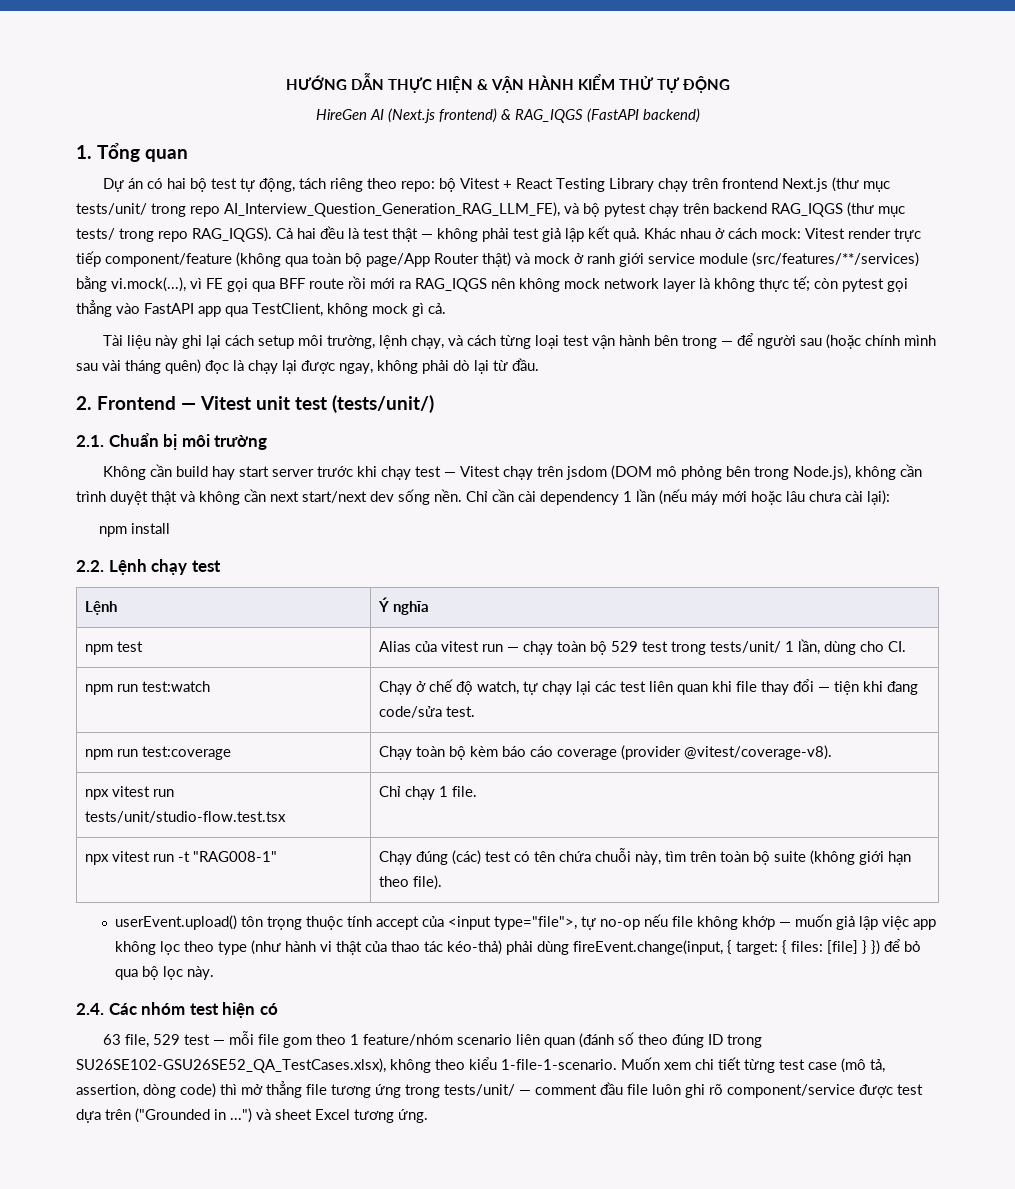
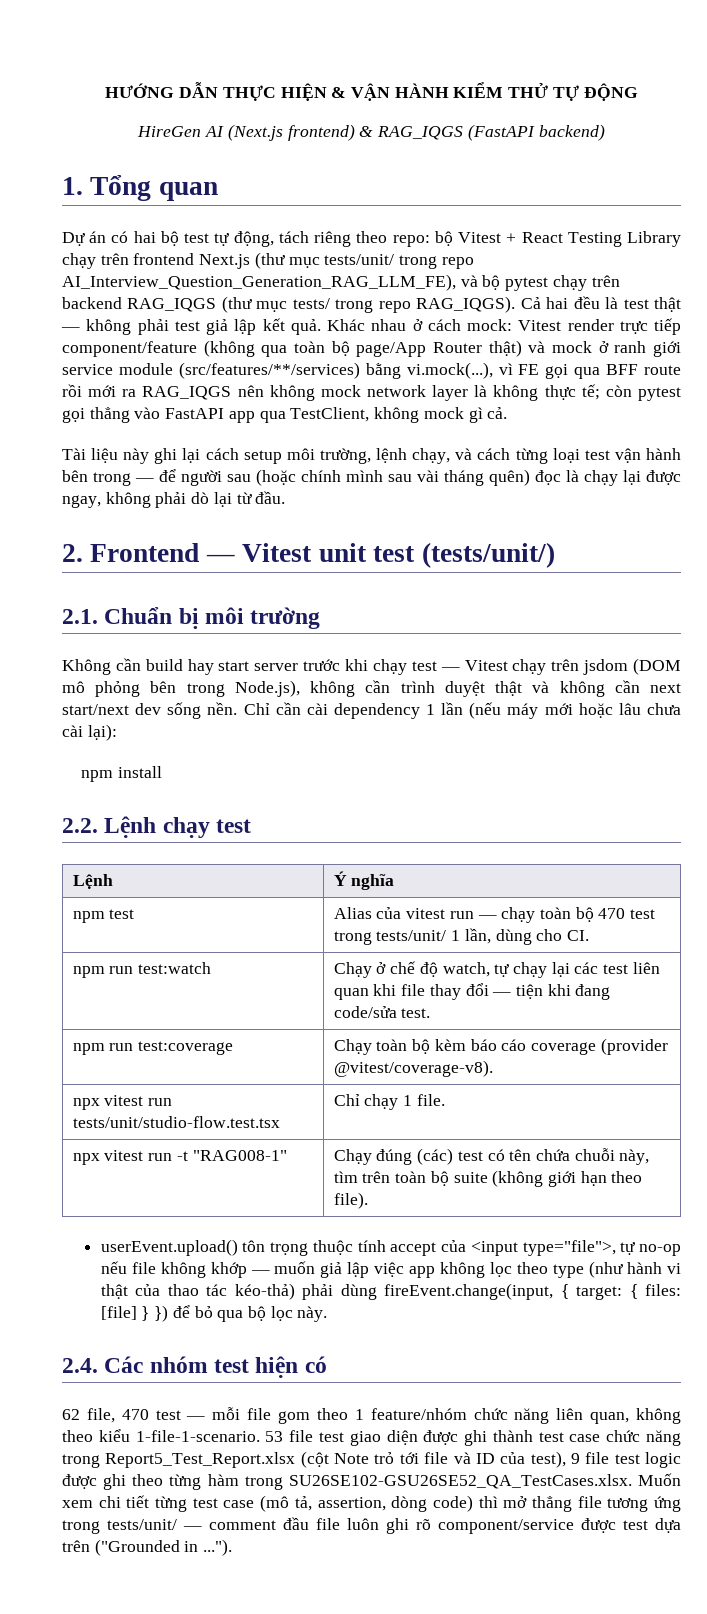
- npm test | Alias của vitest run — chạy toàn bộ 529 test trong tests/unit/ 1 lần, dùng cho CI.
+ npm test | Alias của vitest run — chạy toàn bộ 470 test trong tests/unit/ 1 lần, dùng cho CI.
- 63 file, 529 test — mỗi file gom theo 1 feature/nhóm scenario liên quan (đánh số theo đúng ID trong SU26SE102-GSU26SE52_QA_TestCases.xlsx), không theo kiểu 1-file-1-scenario. Muốn xem chi tiết từng test case (mô tả, assertion, dòng code) thì mở thẳng file tương ứng trong tests/unit/ — comment đầu file luôn ghi rõ component/service được test dựa trên ("Grounded in ...") và sheet Excel tương ứng.
+ 62 file, 470 test — mỗi file gom theo 1 feature/nhóm chức năng liên quan, không theo kiểu 1-file-1-scenario. 53 file test giao diện được ghi thành test case chức năng trong Report5_Test_Report.xlsx (cột Note trỏ tới file và ID của test), 9 file test logic được ghi theo từng hàm trong SU26SE102-GSU26SE52_QA_TestCases.xlsx. Muốn xem chi tiết từng test case (mô tả, assertion, dòng code) thì mở thẳng file tương ứng trong tests/unit/ — comment đầu file luôn ghi rõ component/service được test dựa trên ("Grounded in ...").

